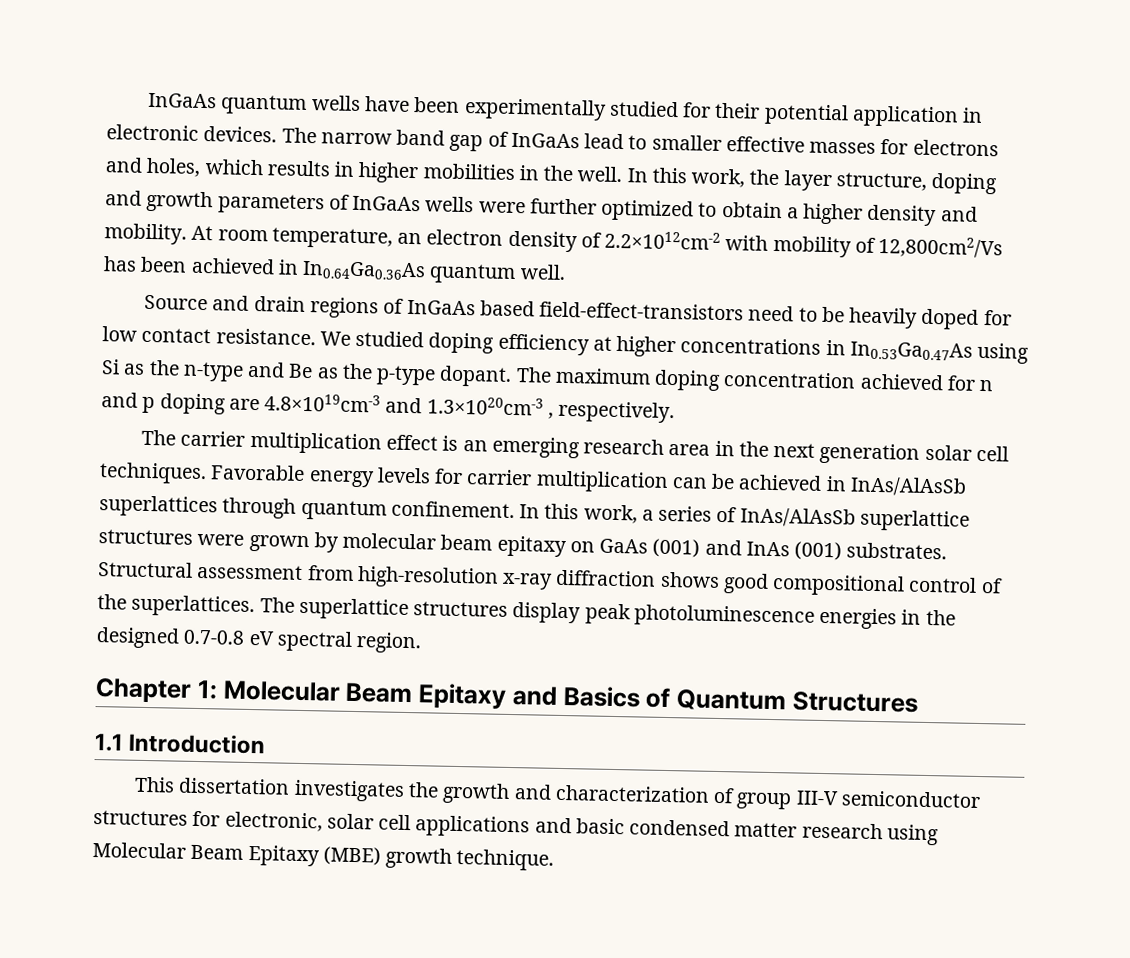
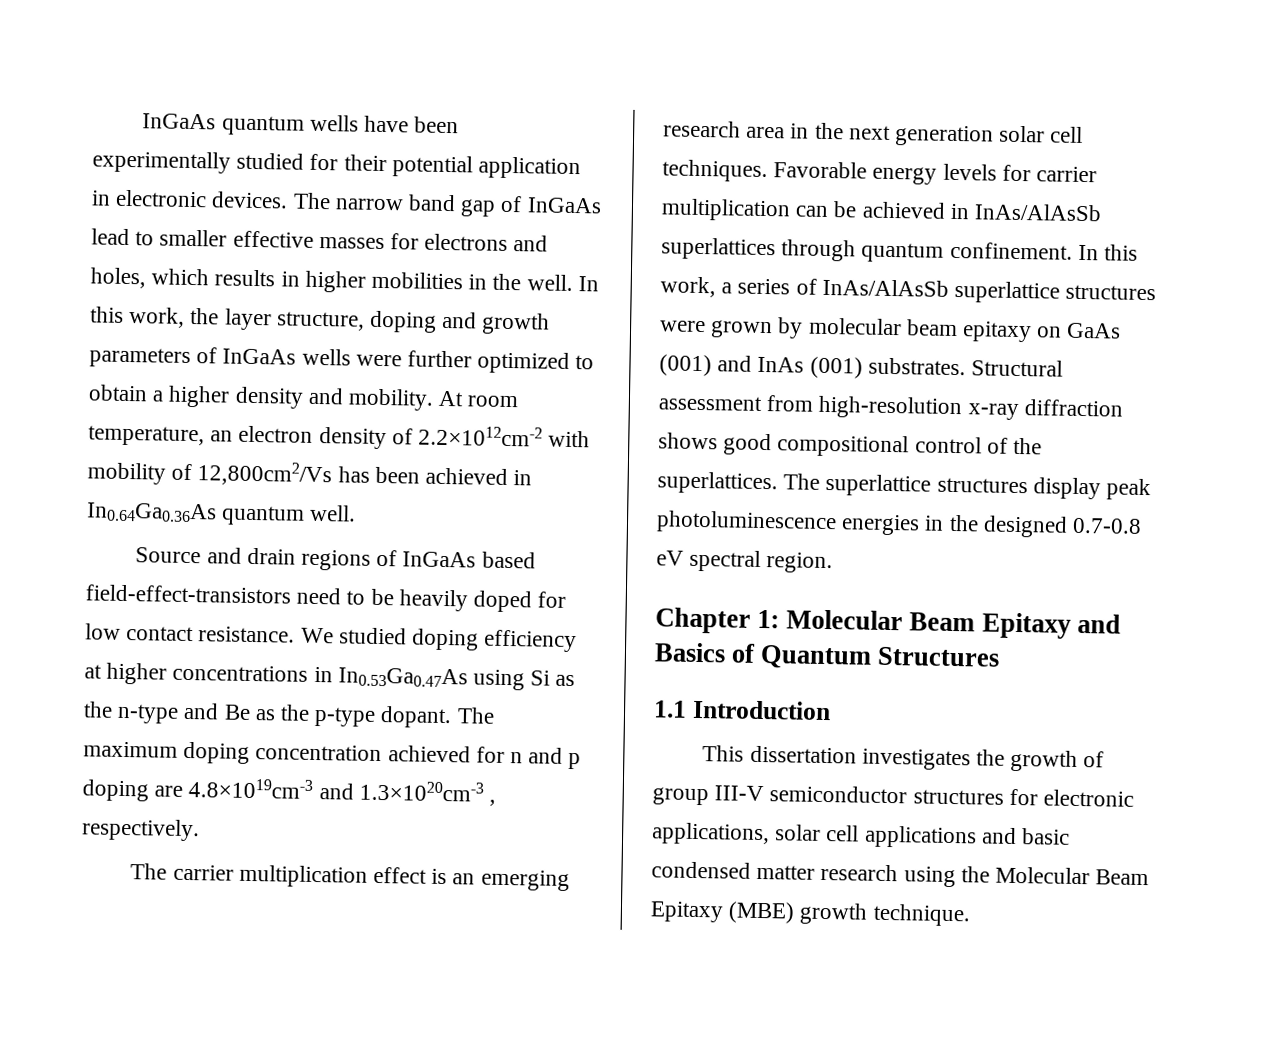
- This dissertation investigates the growth and characterization of group III-V semiconductor structures for electronic, solar cell applications and basic condensed matter research using Molecular Beam Epitaxy (MBE) growth technique.
+ This dissertation investigates the growth of group III-V semiconductor structures for electronic applications, solar cell applications and basic condensed matter research using the Molecular Beam Epitaxy (MBE) growth technique.

